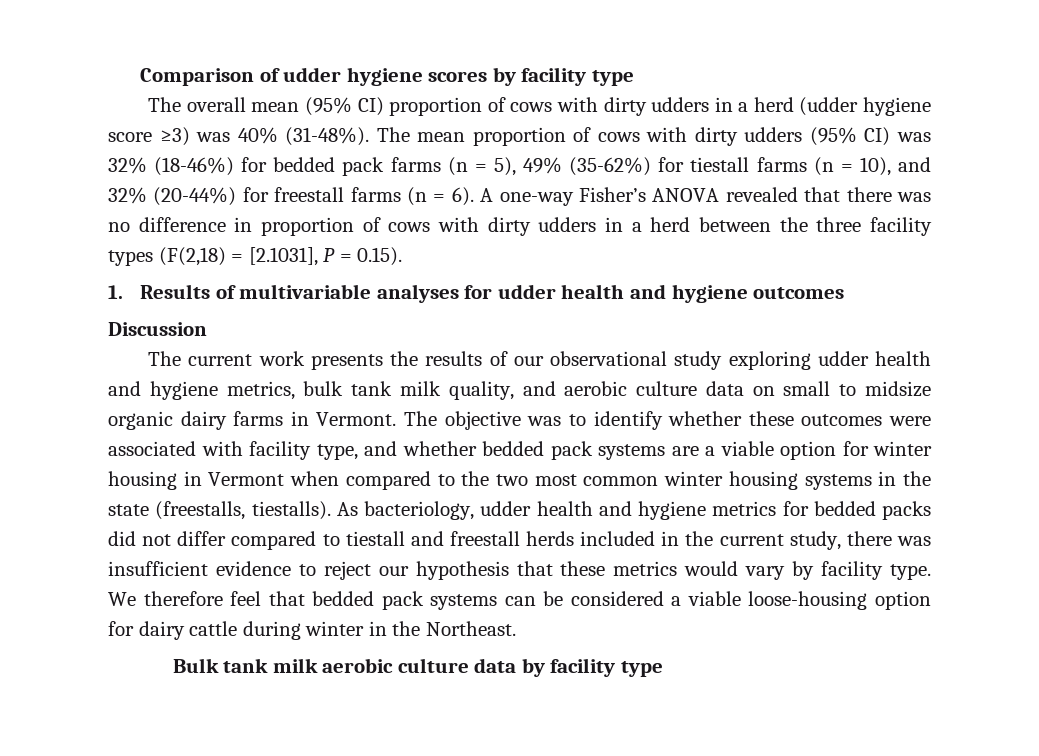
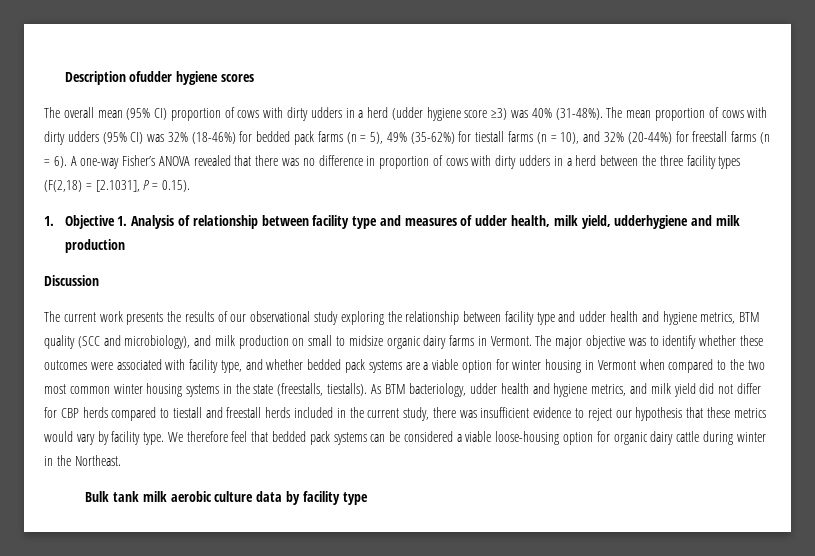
- Comparison of udder hygiene scores by facility type
+ Description ofudder hygiene scores
- 1. Results of multivariable analyses for udder health and hygiene outcomes
+ 1. Objective 1. Analysis of relationship between facility type and measures of udder health, milk yield, udderhygiene and milk production
- The current work presents the results of our observational study exploring udder health and hygiene metrics, bulk tank milk quality, and aerobic culture data on small to midsize organic dairy farms in Vermont.
+ The current work presents the results of our observational study exploring the relationship between facility type and udder health and hygiene metrics, BTM quality (SCC and microbiology), and milk production on small to midsize organic dairy farms in Vermont.
- The objective was to identify whether these outcomes were associated with facility type, and whether bedded pack systems are a viable option for winter housing in Vermont when compared to the two most common winter housing systems in the state (freestalls, tiestalls).
+ The major objective was to identify whether these outcomes were associated with facility type, and whether bedded pack systems are a viable option for winter housing in Vermont when compared to the two most common winter housing systems in the state (freestalls, tiestalls).
- As bacteriology, udder health and hygiene metrics for bedded packs did not differ compared to tiestall and freestall herds included in the current study, there was insufficient evidence to reject our hypothesis that these metrics would vary by facility type.
+ As BTM bacteriology, udder health and hygiene metrics, and milk yield did not differ for CBP herds compared to tiestall and freestall herds included in the current study, there was insufficient evidence to reject our hypothesis that these metrics would vary by facility type.
- We therefore feel that bedded pack systems can be considered a viable loose-housing option for dairy cattle during winter in the Northeast.
+ We therefore feel that bedded pack systems can be considered a viable loose-housing option for organic dairy cattle during winter in the Northeast.

